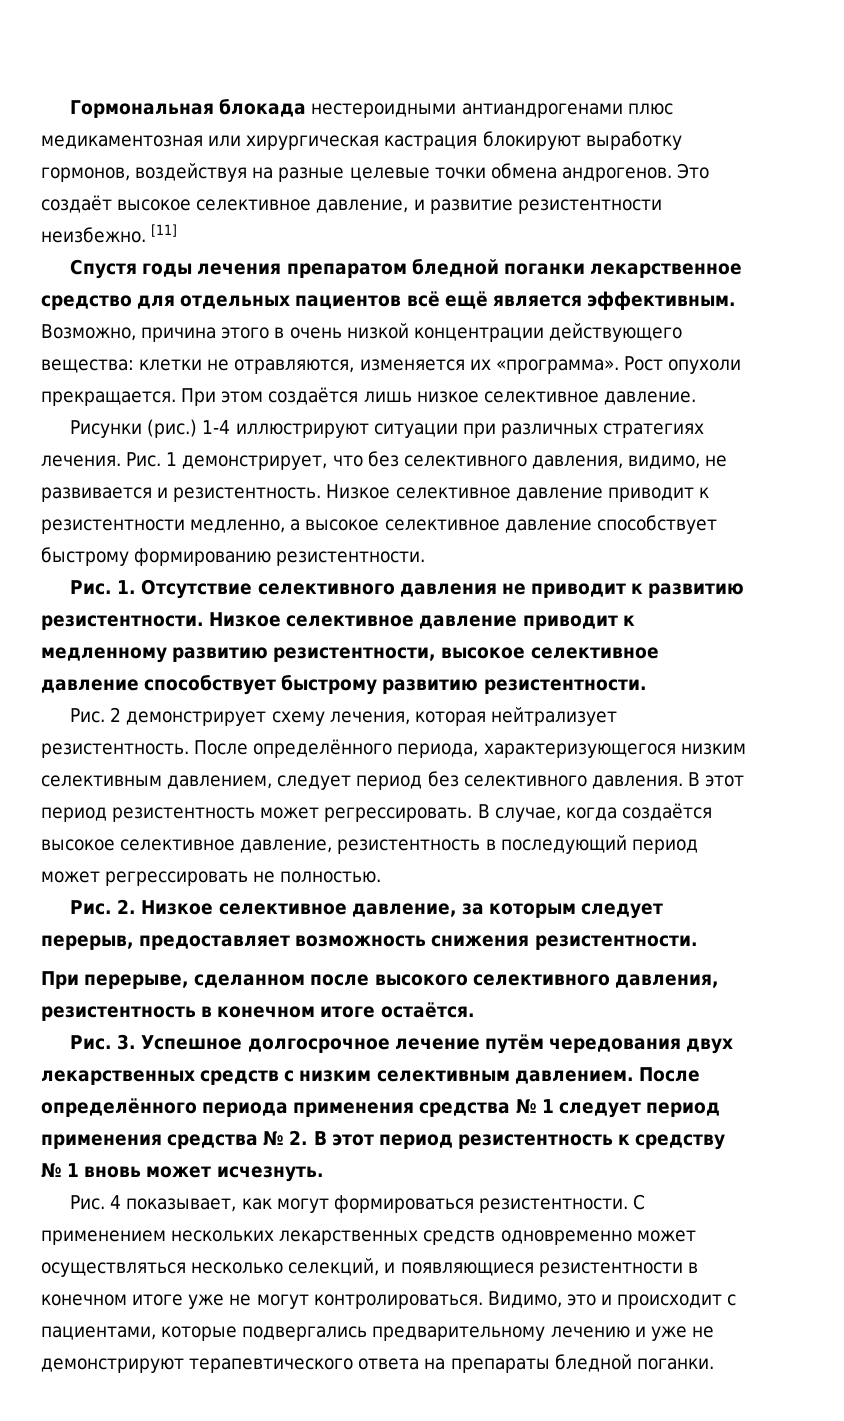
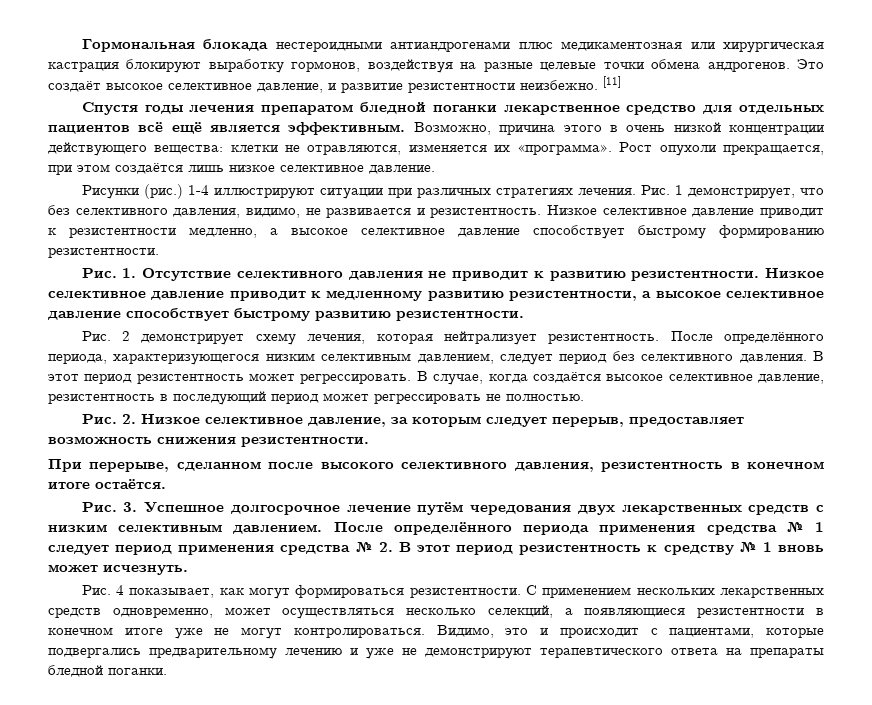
- Рост опухоли прекращается. При этом создаётся лишь низкое селективное давление.
+ Рост опухоли прекращается, при этом создаётся лишь низкое селективное давление.
- Низкое селективное давление приводит к медленному развитию резистентности, высокое селективное давление способствует быстрому развитию резистентности.
+ Низкое селективное давление приводит к медленному развитию резистентности, а высокое селективное давление способствует быстрому развитию резистентности.
- С применением нескольких лекарственных средств одновременно может осуществляться несколько селекций, и появляющиеся резистентности в конечном итоге уже не могут контролироваться.
+ С применением нескольких лекарственных средств одновременно, может осуществляться несколько селекций, а появляющиеся резистентности в конечном итоге уже не могут контролироваться.

